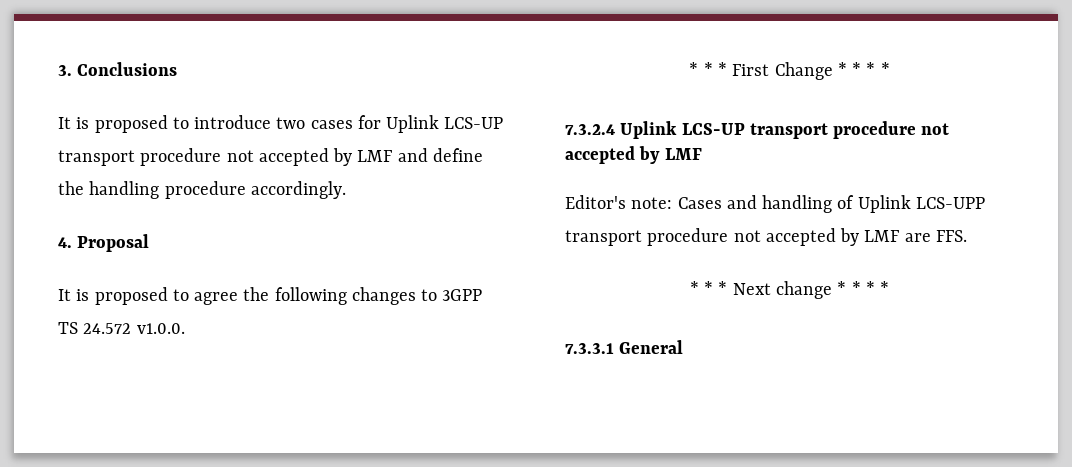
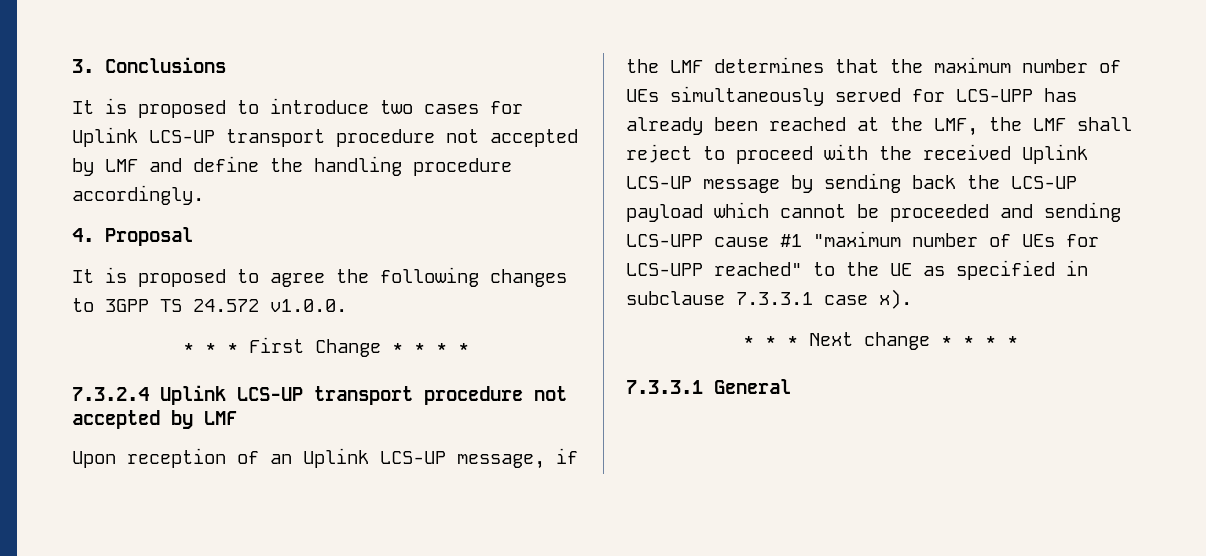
- Editor's note: Cases and handling of Uplink LCS-UPP transport procedure not accepted by LMF are FFS.
+ Upon reception of an Uplink LCS-UP message, if the LMF determines that the maximum number of UEs simultaneously served for LCS-UPP has already been reached at the LMF, the LMF shall reject to proceed with the received Uplink LCS-UP message by sending back the LCS-UP payload which cannot be proceeded and sending LCS-UPP cause #1 "maximum number of UEs for LCS-UPP reached" to the UE as specified in subclause 7.3.3.1 case x).

